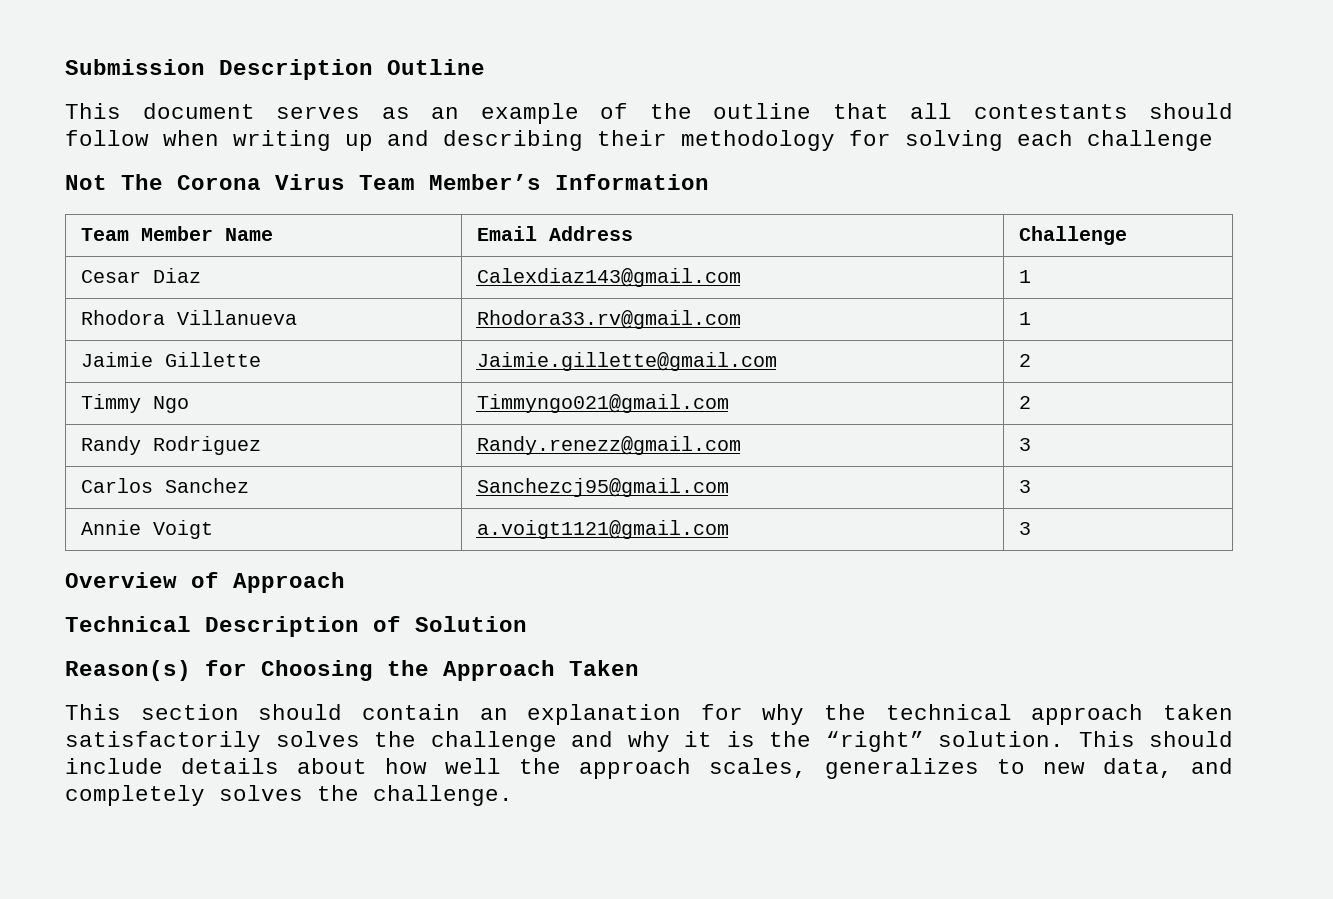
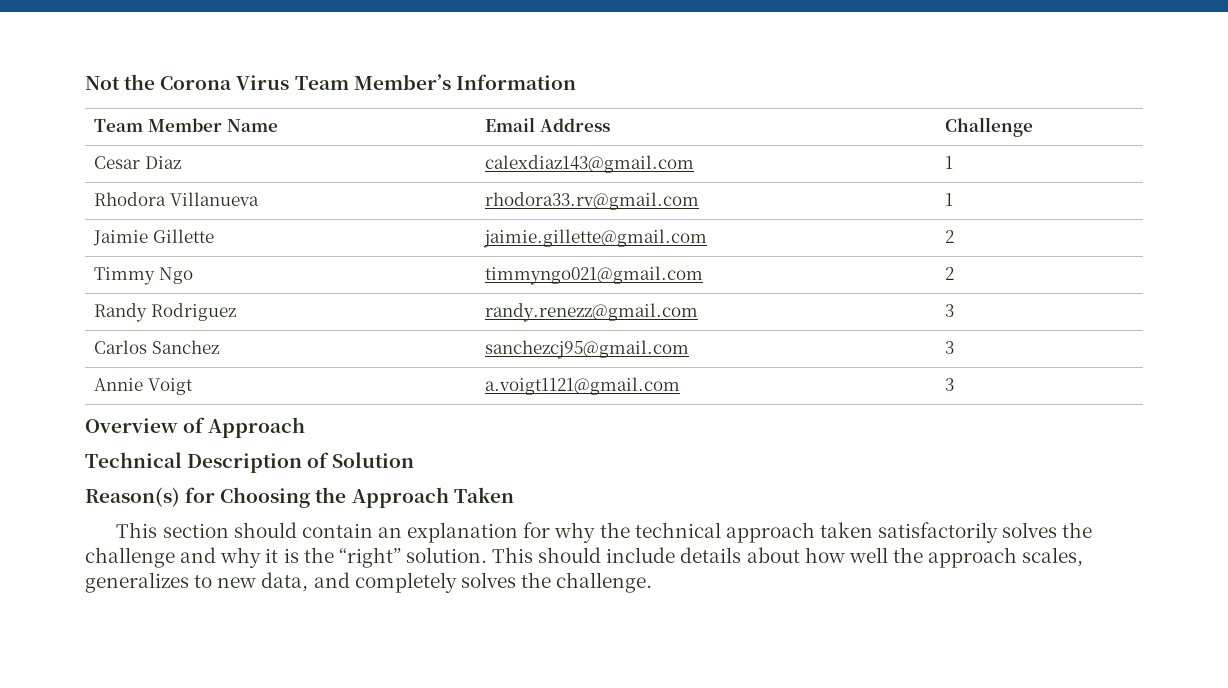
- Submission Description Outline
- This document serves as an example of the outline that all contestants should follow when writing up and describing their methodology for solving each challenge
- Not The Corona Virus Team Member’s Information
+ Not the Corona Virus Team Member’s Information
- Cesar Diaz | Calexdiaz143@gmail.com | 1
+ Cesar Diaz | calexdiaz143@gmail.com | 1
- Rhodora Villanueva | Rhodora33.rv@gmail.com | 1
+ Rhodora Villanueva | rhodora33.rv@gmail.com | 1
- Jaimie Gillette | Jaimie.gillette@gmail.com | 2
+ Jaimie Gillette | jaimie.gillette@gmail.com | 2
- Timmy Ngo | Timmyngo021@gmail.com | 2
+ Timmy Ngo | timmyngo021@gmail.com | 2
- Randy Rodriguez | Randy.renezz@gmail.com | 3
+ Randy Rodriguez | randy.renezz@gmail.com | 3
- Carlos Sanchez | Sanchezcj95@gmail.com | 3
+ Carlos Sanchez | sanchezcj95@gmail.com | 3

